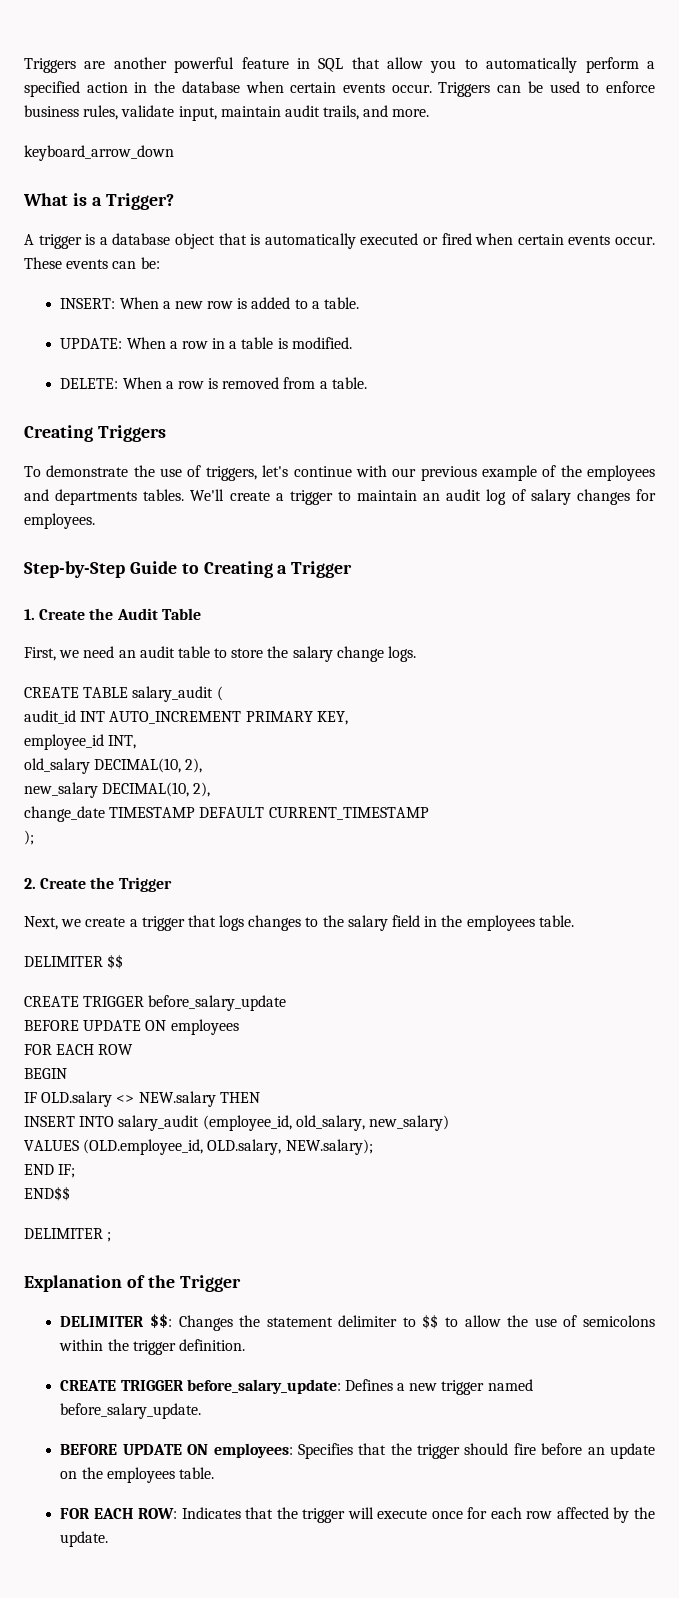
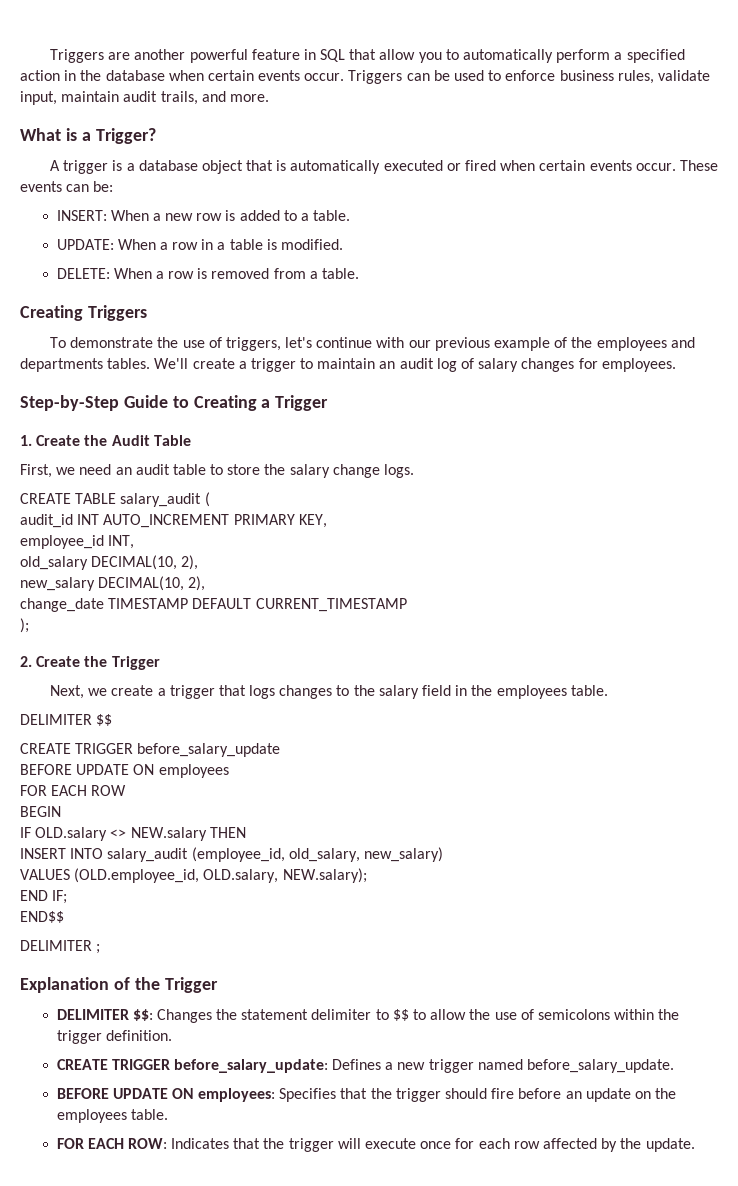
- keyboard_arrow_down

